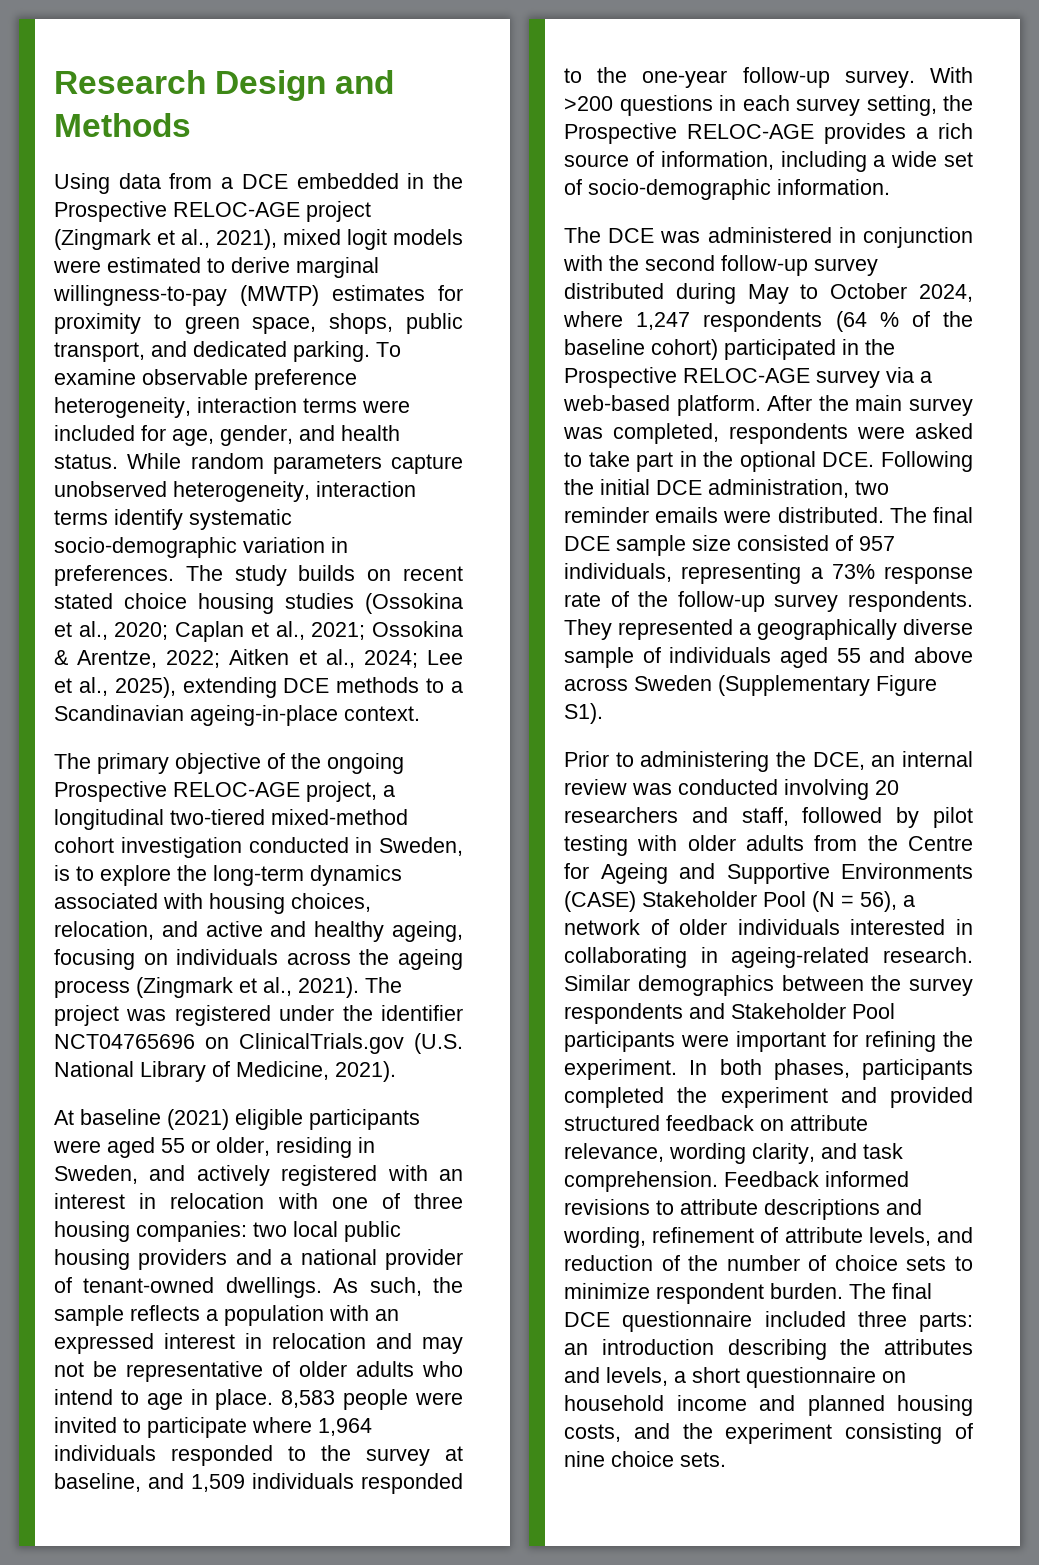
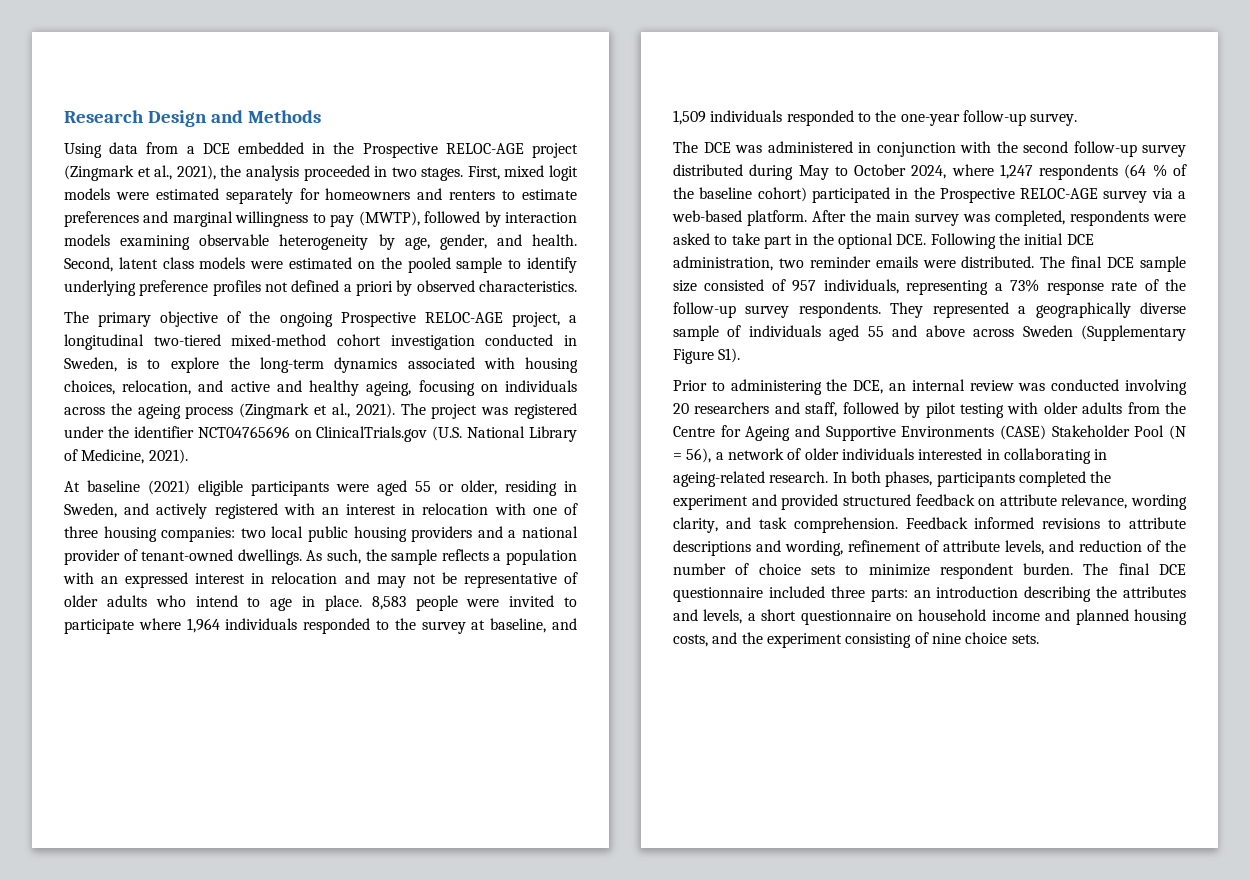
- Using data from a DCE embedded in the Prospective RELOC-AGE project (Zingmark et al., 2021), mixed logit models were estimated to derive marginal willingness-to-pay (MWTP) estimates for proximity to green space, shops, public transport, and dedicated parking. To examine observable preference heterogeneity, interaction terms were included for age, gender, and health status. While random parameters capture unobserved heterogeneity, interaction terms identify systematic socio-demographic variation in preferences. The study builds on recent stated choice housing studies (Ossokina et al., 2020; Caplan et al., 2021; Ossokina & Arentze, 2022; Aitken et al., 2024; Lee et al., 2025), extending DCE methods to a Scandinavian ageing-in-place context.
+ Using data from a DCE embedded in the Prospective RELOC-AGE project (Zingmark et al., 2021), the analysis proceeded in two stages. First, mixed logit models were estimated separately for homeowners and renters to estimate preferences and marginal willingness to pay (MWTP), followed by interaction models examining observable heterogeneity by age, gender, and health. Second, latent class models were estimated on the pooled sample to identify underlying preference profiles not defined a priori by observed characteristics.
- With >200 questions in each survey setting, the Prospective RELOC-AGE provides a rich source of information, including a wide set of socio-demographic information.
- Similar demographics between the survey respondents and Stakeholder Pool participants were important for refining the experiment.

